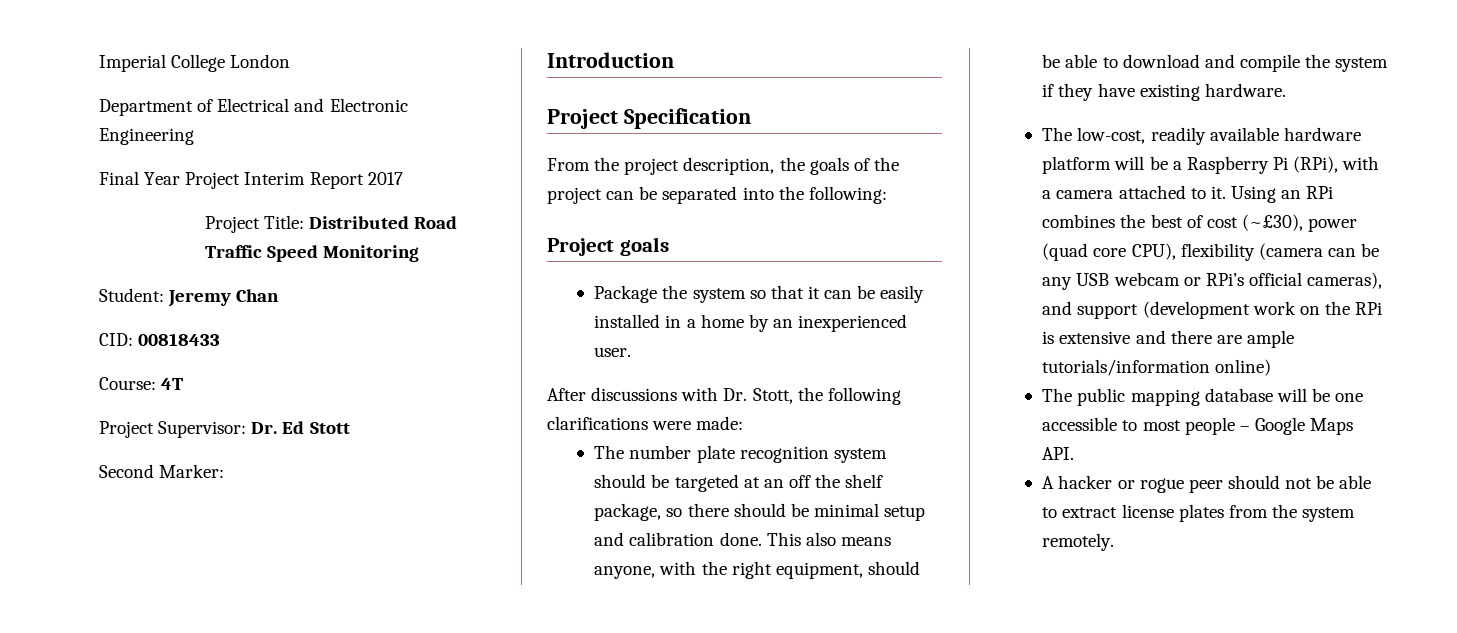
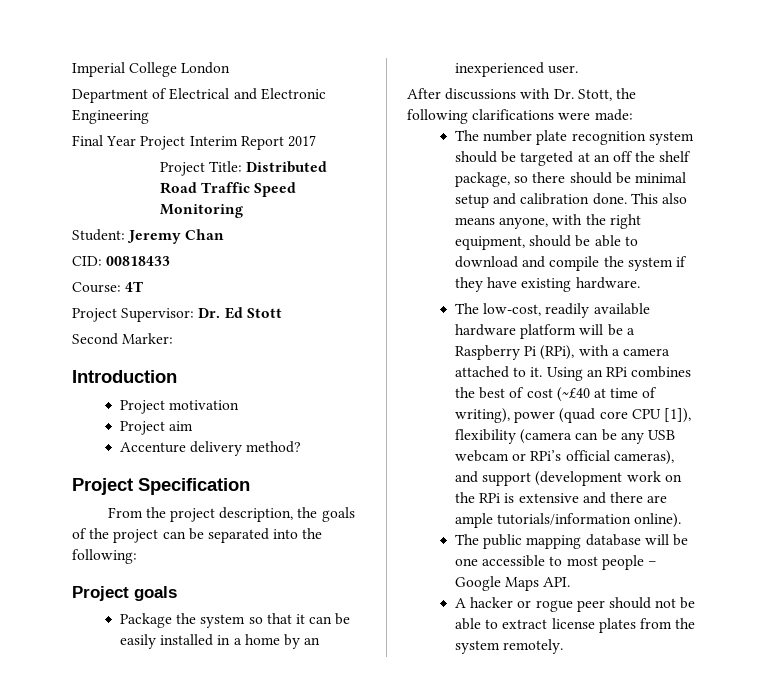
+ Project motivation
+ Project aim
+ Accenture delivery method?
- Using an RPi combines the best of cost (~£30), power (quad core CPU), flexibility (camera can be any USB webcam or RPi’s official cameras), and support (development work on the RPi is extensive and there are ample tutorials/information online)
+ Using an RPi combines the best of cost (~£40 at time of writing), power (quad core CPU [1]), flexibility (camera can be any USB webcam or RPi’s official cameras), and support (development work on the RPi is extensive and there are ample tutorials/information online).

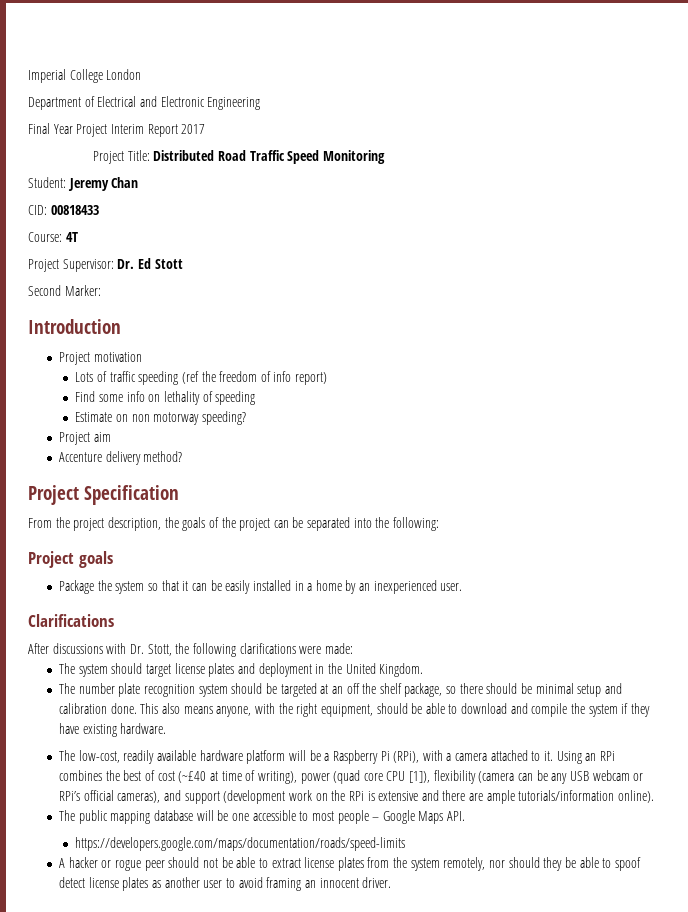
+ Lots of traffic speeding (ref the freedom of info report)
+ Find some info on lethality of speeding
+ Estimate on non motorway speeding?
+ Clarifications
+ The system should target license plates and deployment in the United Kingdom.
+ https://developers.google.com/maps/documentation/roads/speed-limits
- A hacker or rogue peer should not be able to extract license plates from the system remotely.
+ A hacker or rogue peer should not be able to extract license plates from the system remotely, nor should they be able to spoof detect license plates as another user to avoid framing an innocent driver.

